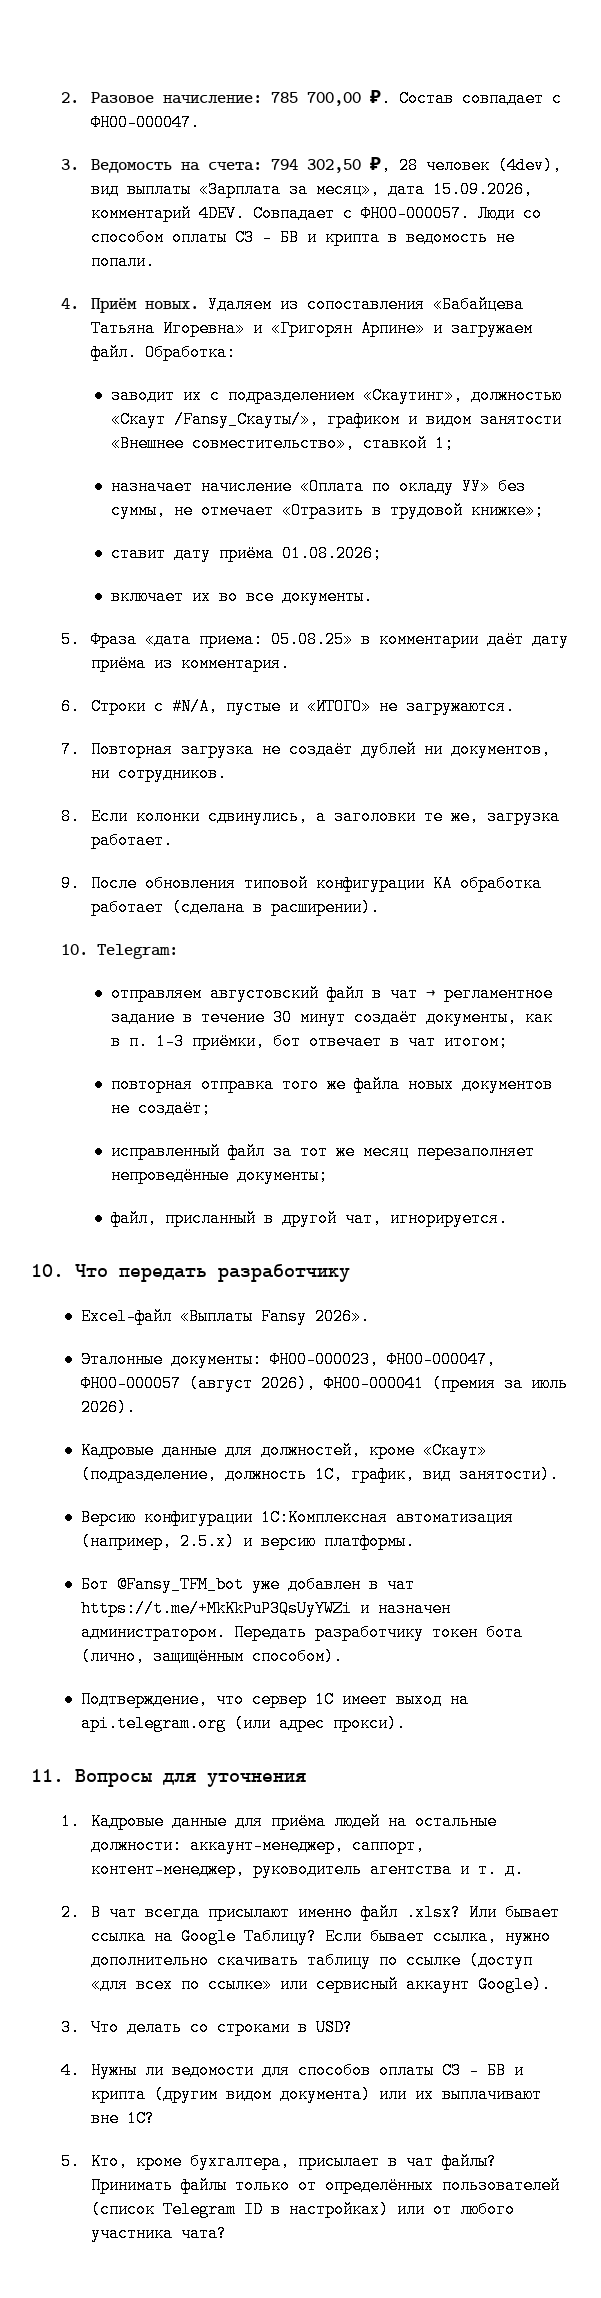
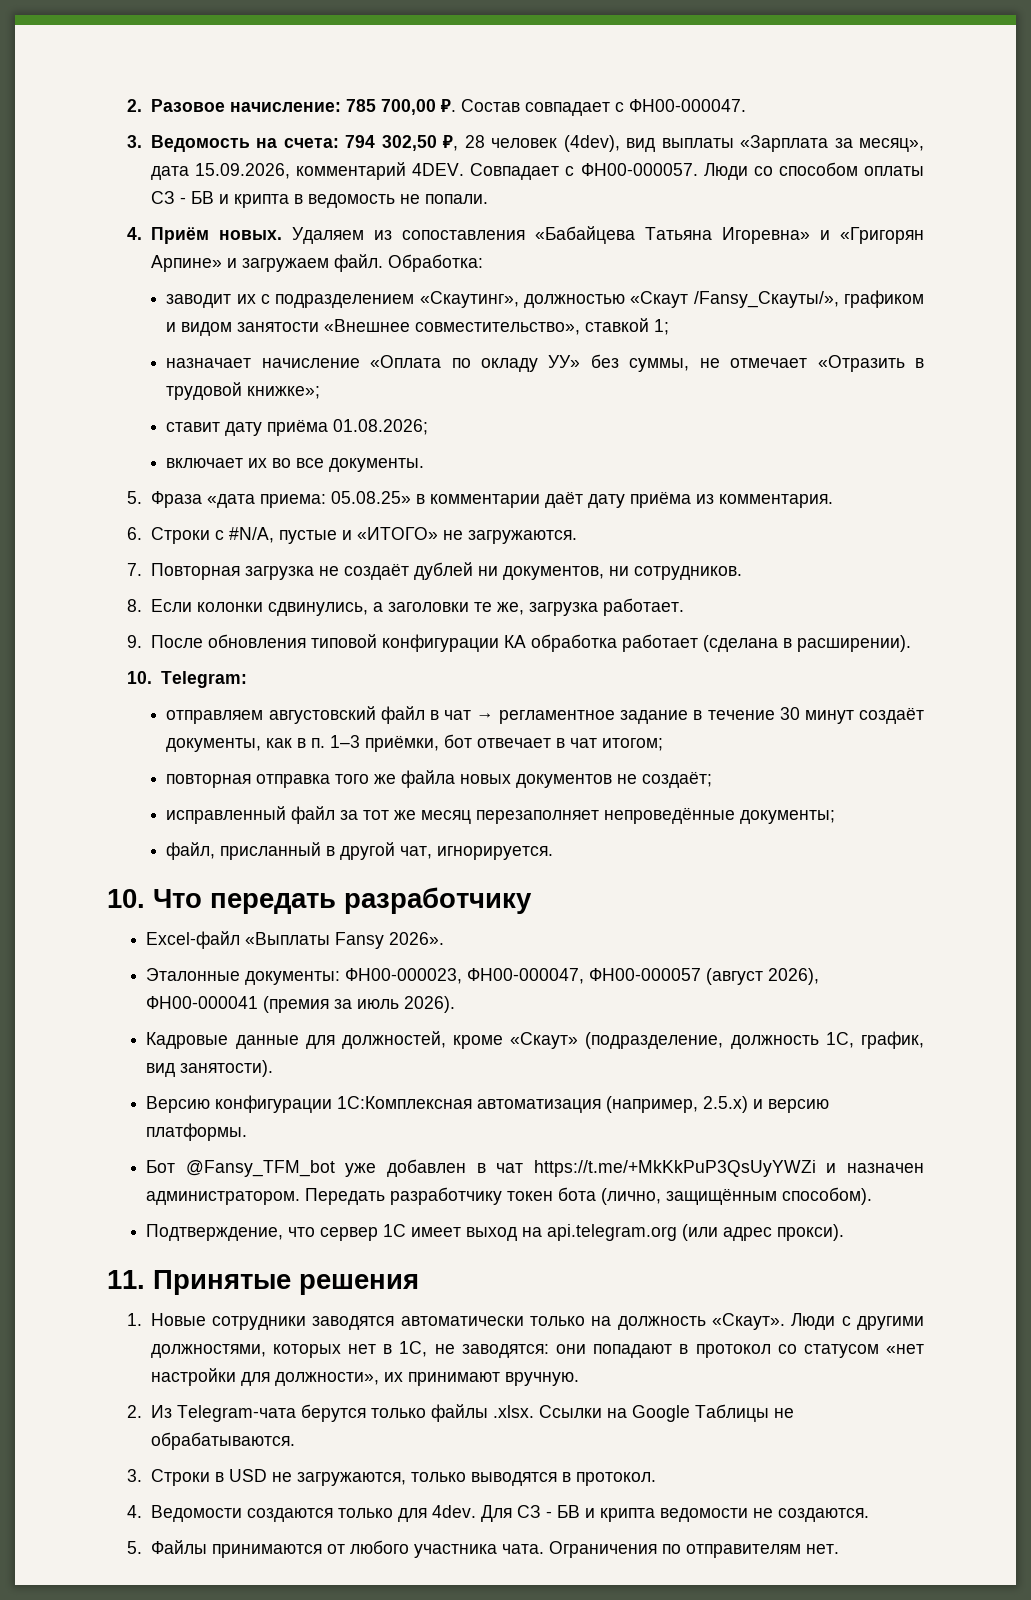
- 11. Вопросы для уточнения
- 1. Кадровые данные для приёма людей на остальные должности: аккаунт-менеджер, саппорт, контент-менеджер, руководитель агентства и т. д.
- 2. В чат всегда присылают именно файл .xlsx? Или бывает ссылка на Google Таблицу? Если бывает ссылка, нужно дополнительно скачивать таблицу по ссылке (доступ «для всех по ссылке» или сервисный аккаунт Google).
- 3. Что делать со строками в USD?
- 4. Нужны ли ведомости для способов оплаты СЗ - БВ и крипта (другим видом документа) или их выплачивают вне 1С?
- 5. Кто, кроме бухгалтера, присылает в чат файлы? Принимать файлы только от определённых пользователей (список Telegram ID в настройках) или от любого участника чата?
+ 11. Принятые решения
+ 1. Новые сотрудники заводятся автоматически только на должность «Скаут». Люди с другими должностями, которых нет в 1С, не заводятся: они попадают в протокол со статусом «нет настройки для должности», их принимают вручную.
+ 2. Из Telegram-чата берутся только файлы .xlsx. Ссылки на Google Таблицы не обрабатываются.
+ 3. Строки в USD не загружаются, только выводятся в протокол.
+ 4. Ведомости создаются только для 4dev. Для СЗ - БВ и крипта ведомости не создаются.
+ 5. Файлы принимаются от любого участника чата. Ограничения по отправителям нет.

